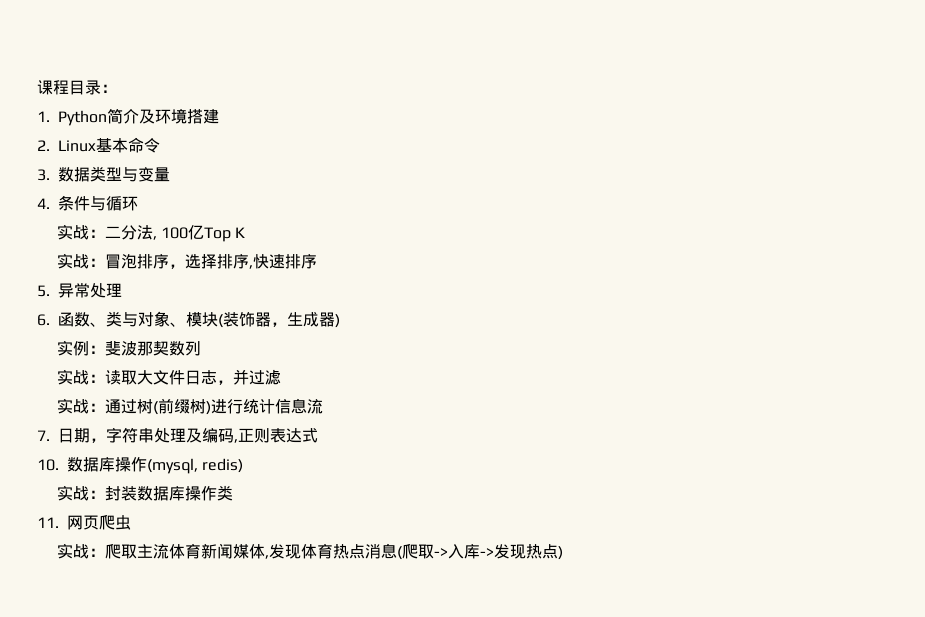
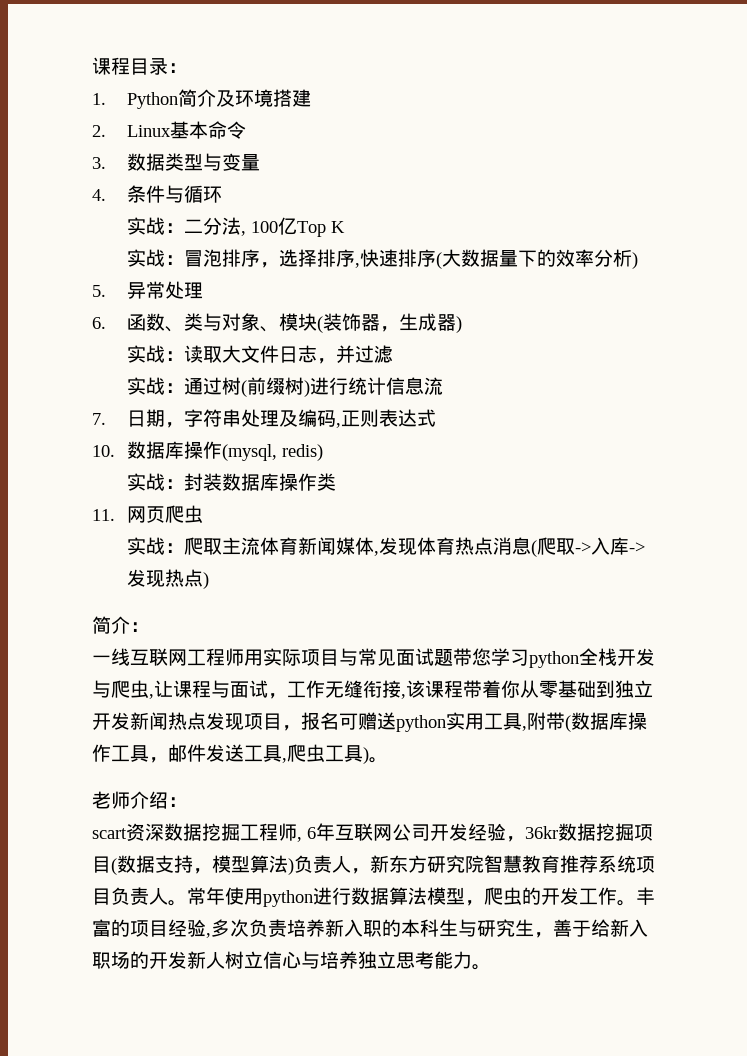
- 实战：冒泡排序，选择排序,快速排序
+ 实战：冒泡排序，选择排序,快速排序(大数据量下的效率分析)
- 实例：斐波那契数列
+ 简介：
+ 一线互联网工程师用实际项目与常见面试题带您学习python全栈开发与爬虫,让课程与面试，工作无缝衔接,该课程带着你从零基础到独立开发新闻热点发现项目，报名可赠送python实用工具,附带(数据库操作工具，邮件发送工具,爬虫工具)。
+ 老师介绍：
+ scart资深数据挖掘工程师, 6年互联网公司开发经验，36kr数据挖掘项目(数据支持，模型算法)负责人，新东方研究院智慧教育推荐系统项目负责人。常年使用python进行数据算法模型，爬虫的开发工作。丰富的项目经验,多次负责培养新入职的本科生与研究生，善于给新入职场的开发新人树立信心与培养独立思考能力。

